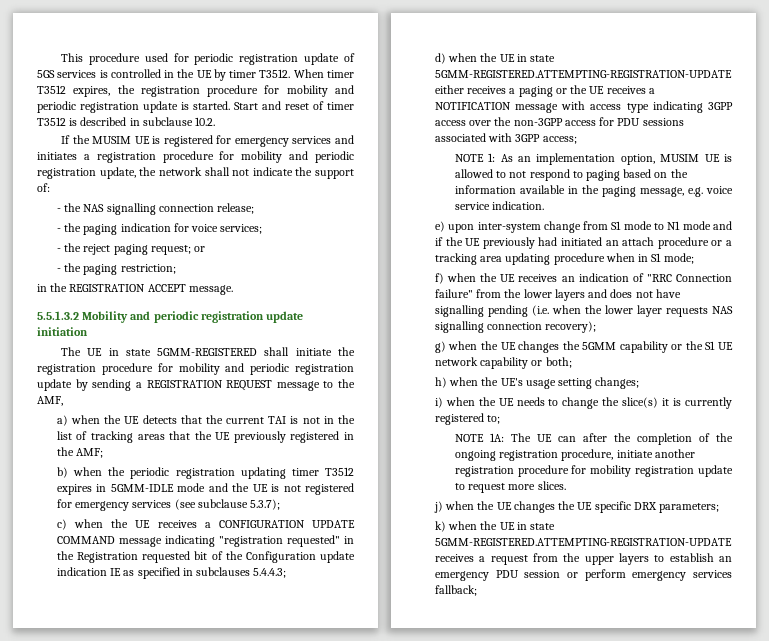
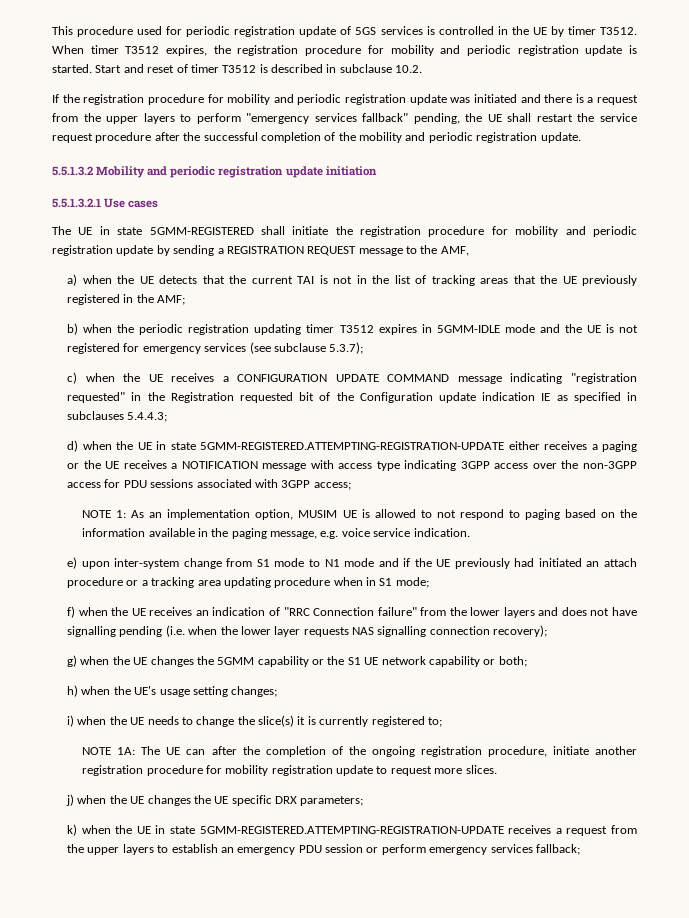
- If the MUSIM UE is registered for emergency services and initiates a registration procedure for mobility and periodic registration update, the network shall not indicate the support of:
- - the NAS signalling connection release;
- - the paging indication for voice services;
- - the reject paging request; or
- - the paging restriction;
- in the REGISTRATION ACCEPT message.
+ If the registration procedure for mobility and periodic registration update was initiated and there is a request from the upper layers to perform "emergency services fallback" pending, the UE shall restart the service request procedure after the successful completion of the mobility and periodic registration update.
+ 5.5.1.3.2.1 Use cases

